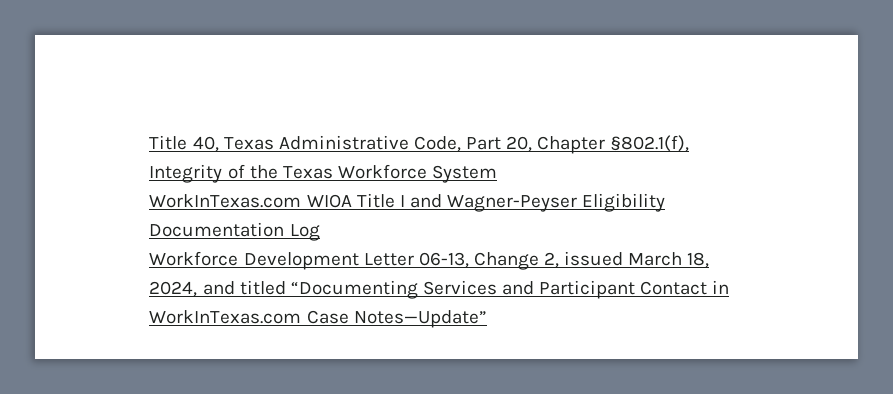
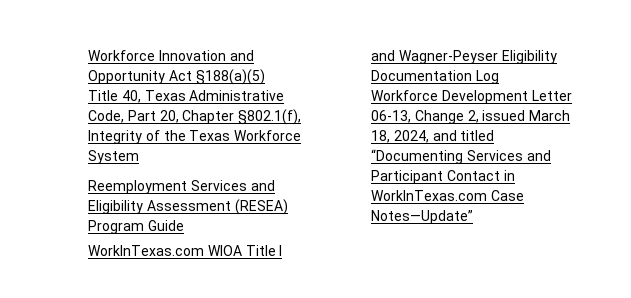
+ Workforce Innovation and Opportunity Act §188(a)(5)
+ Reemployment Services and Eligibility Assessment (RESEA) Program Guide

